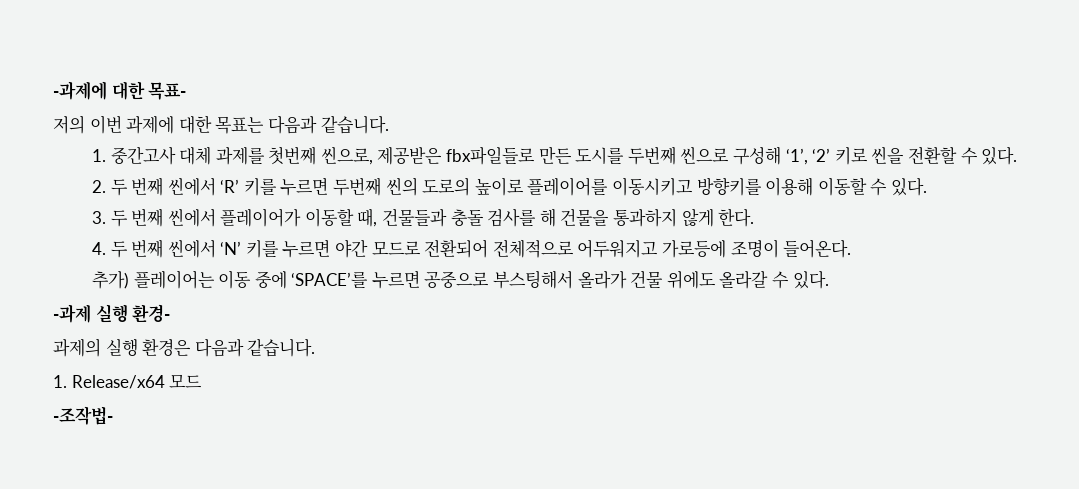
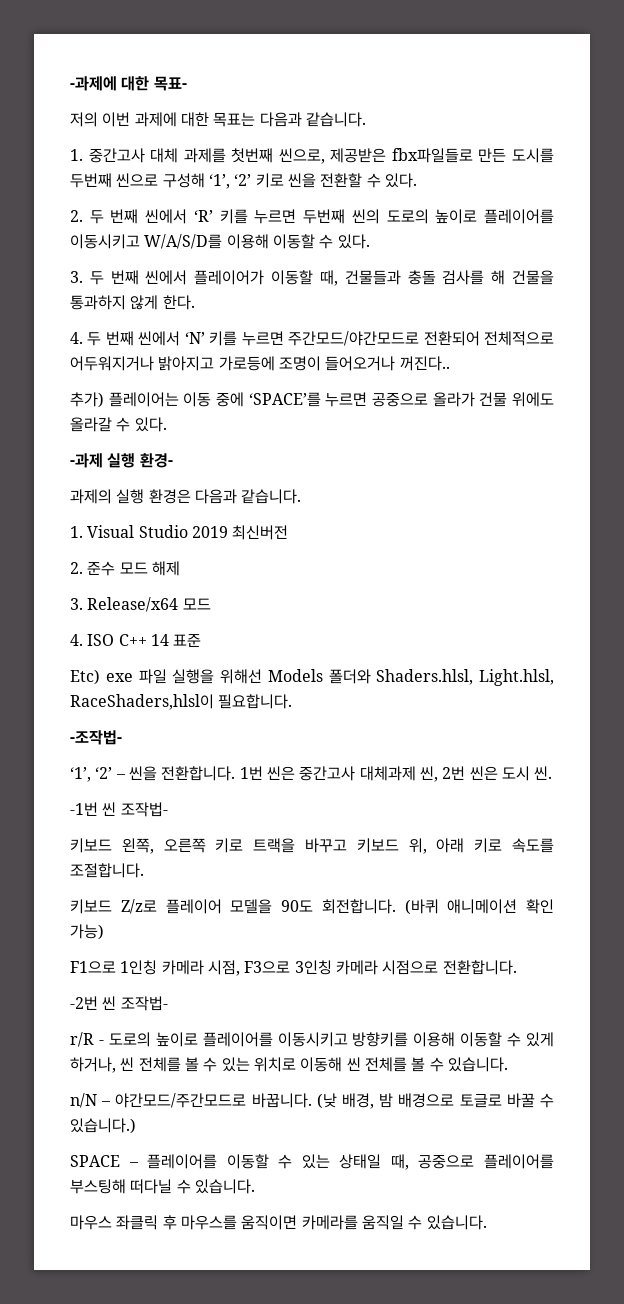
- 2. 두 번째 씬에서 ‘R’ 키를 누르면 두번째 씬의 도로의 높이로 플레이어를 이동시키고 방향키를 이용해 이동할 수 있다.
+ 2. 두 번째 씬에서 ‘R’ 키를 누르면 두번째 씬의 도로의 높이로 플레이어를 이동시키고 W/A/S/D를 이용해 이동할 수 있다.
- 4. 두 번째 씬에서 ‘N’ 키를 누르면 야간 모드로 전환되어 전체적으로 어두워지고 가로등에 조명이 들어온다.
+ 4. 두 번째 씬에서 ‘N’ 키를 누르면 주간모드/야간모드로 전환되어 전체적으로 어두워지거나 밝아지고 가로등에 조명이 들어오거나 꺼진다..
- 추가) 플레이어는 이동 중에 ‘SPACE’를 누르면 공중으로 부스팅해서 올라가 건물 위에도 올라갈 수 있다.
+ 추가) 플레이어는 이동 중에 ‘SPACE’를 누르면 공중으로 올라가 건물 위에도 올라갈 수 있다.
- 1. Release/x64 모드
+ 1. Visual Studio 2019 최신버전
+ 2. 준수 모드 해제
+ 3. Release/x64 모드
+ 4. ISO C++ 14 표준
+ Etc) exe 파일 실행을 위해선 Models 폴더와 Shaders.hlsl, Light.hlsl, RaceShaders,hlsl이 필요합니다.
  -조작법-
+ ‘1’, ‘2’ – 씬을 전환합니다. 1번 씬은 중간고사 대체과제 씬, 2번 씬은 도시 씬.
+ -1번 씬 조작법-
+ 키보드 왼쪽, 오른쪽 키로 트랙을 바꾸고 키보드 위, 아래 키로 속도를 조절합니다.
+ 키보드 Z/z로 플레이어 모델을 90도 회전합니다. (바퀴 애니메이션 확인 가능)
+ F1으로 1인칭 카메라 시점, F3으로 3인칭 카메라 시점으로 전환합니다.
+ -2번 씬 조작법-
+ r/R - 도로의 높이로 플레이어를 이동시키고 방향키를 이용해 이동할 수 있게 하거나, 씬 전체를 볼 수 있는 위치로 이동해 씬 전체를 볼 수 있습니다.
+ n/N – 야간모드/주간모드로 바꿉니다. (낮 배경, 밤 배경으로 토글로 바꿀 수 있습니다.)
+ SPACE – 플레이어를 이동할 수 있는 상태일 때, 공중으로 플레이어를 부스팅해 떠다닐 수 있습니다.
+ 마우스 좌클릭 후 마우스를 움직이면 카메라를 움직일 수 있습니다.

